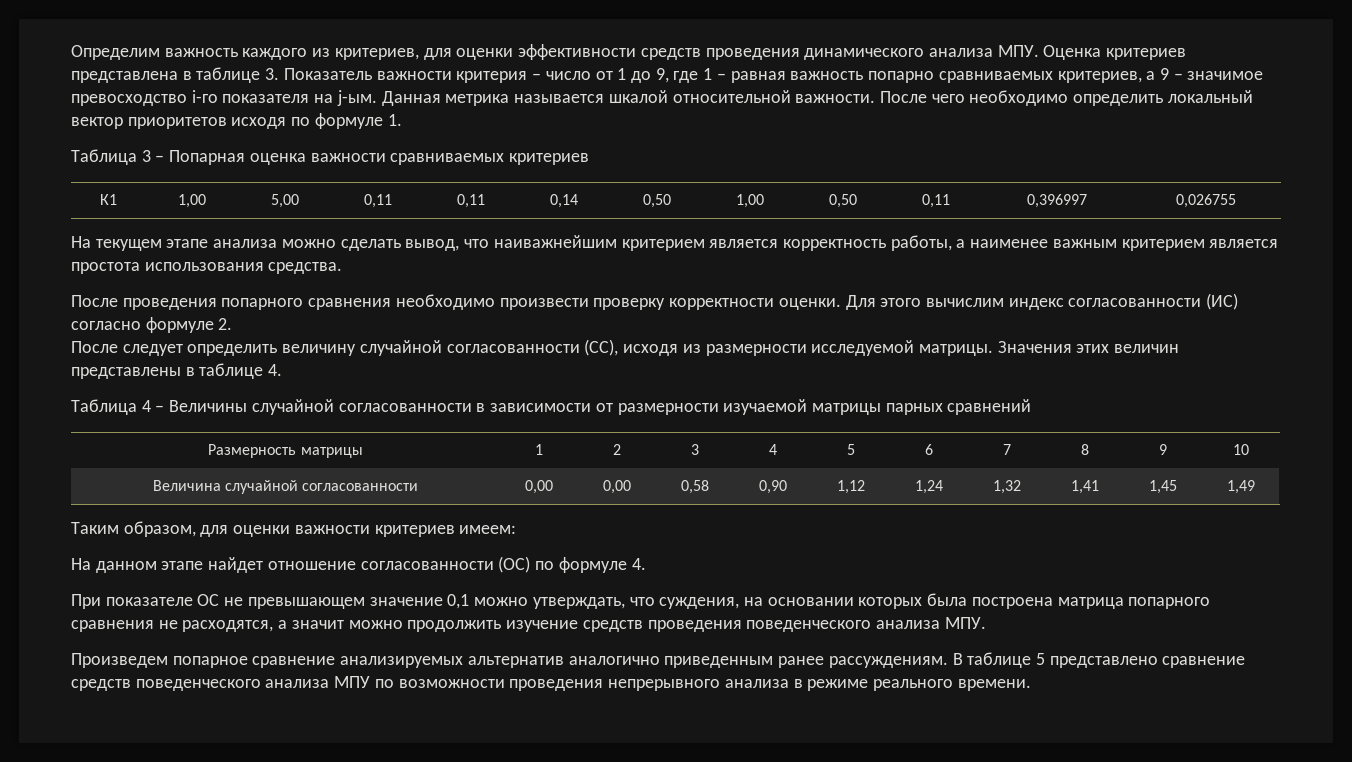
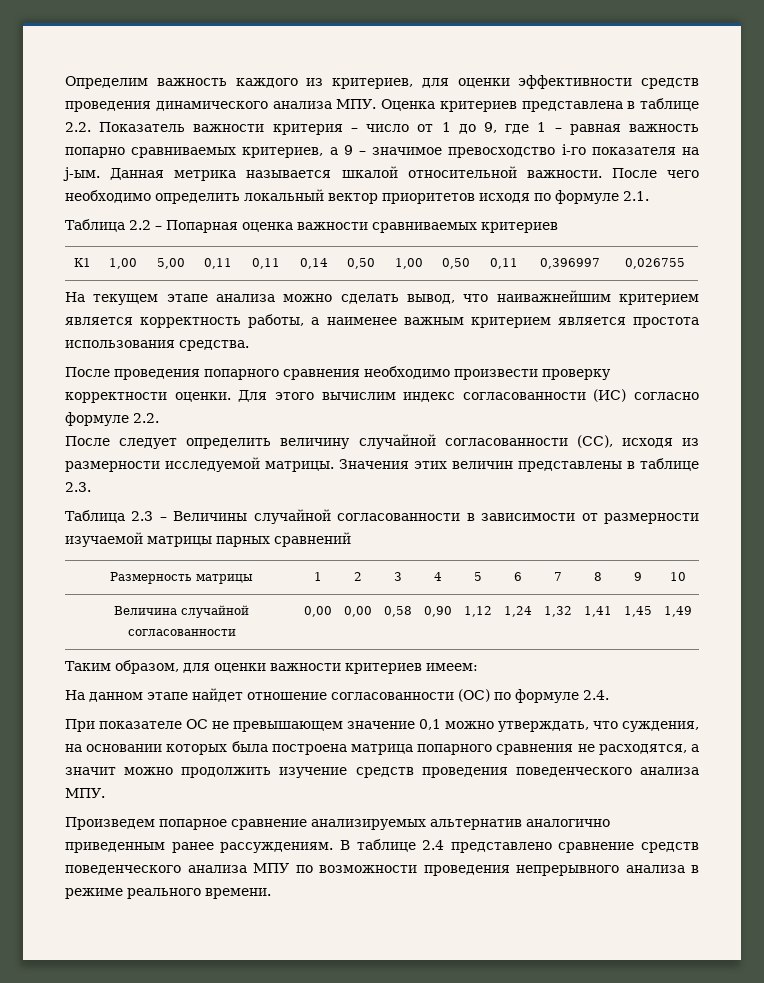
- Определим важность каждого из критериев, для оценки эффективности средств проведения динамического анализа МПУ. Оценка критериев представлена в таблице 3. Показатель важности критерия – число от 1 до 9, где 1 – равная важность попарно сравниваемых критериев, а 9 – значимое превосходство i-го показателя на j-ым.
+ Определим важность каждого из критериев, для оценки эффективности средств проведения динамического анализа МПУ. Оценка критериев представлена в таблице 2.2. Показатель важности критерия – число от 1 до 9, где 1 – равная важность попарно сравниваемых критериев, а 9 – значимое превосходство i-го показателя на j-ым.
- После чего необходимо определить локальный вектор приоритетов исходя по формуле 1.
- Таблица 3 – Попарная оценка важности сравниваемых критериев
+ После чего необходимо определить локальный вектор приоритетов исходя по формуле 2.1.
+ Таблица 2.2 – Попарная оценка важности сравниваемых критериев
- Для этого вычислим индекс согласованности (ИС) согласно формуле 2.
+ Для этого вычислим индекс согласованности (ИС) согласно формуле 2.2.
- Значения этих величин представлены в таблице 4.
- Таблица 4 – Величины случайной согласованности в зависимости от размерности изучаемой матрицы парных сравнений
+ Значения этих величин представлены в таблице 2.3.
+ Таблица 2.3 – Величины случайной согласованности в зависимости от размерности изучаемой матрицы парных сравнений
- На данном этапе найдет отношение согласованности (ОС) по формуле 4.
+ На данном этапе найдет отношение согласованности (ОС) по формуле 2.4.
- В таблице 5 представлено сравнение средств поведенческого анализа МПУ по возможности проведения непрерывного анализа в режиме реального времени.
+ В таблице 2.4 представлено сравнение средств поведенческого анализа МПУ по возможности проведения непрерывного анализа в режиме реального времени.

